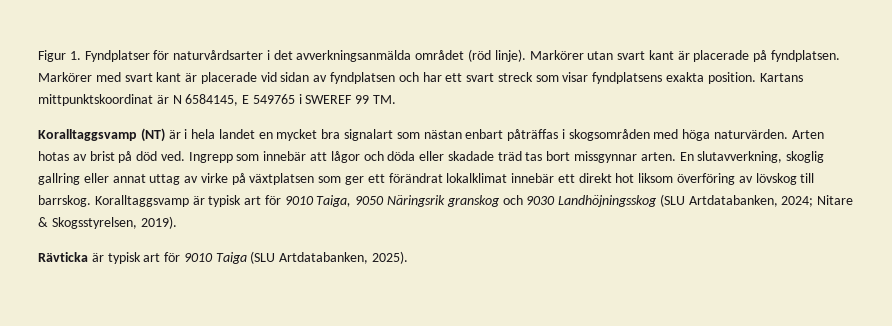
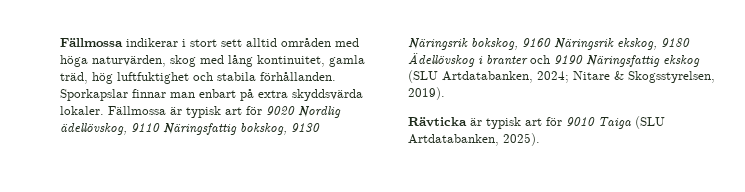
- Figur 1. Fyndplatser för naturvårdsarter i det avverkningsanmälda området (röd linje). Markörer utan svart kant är placerade på fyndplatsen. Markörer med svart kant är placerade vid sidan av fyndplatsen och har ett svart streck som visar fyndplatsens exakta position. Kartans mittpunktskoordinat är N 6584145, E 549765 i SWEREF 99 TM.
- Koralltaggsvamp (NT) är i hela landet en mycket bra signalart som nästan enbart påträffas i skogsområden med höga naturvärden. Arten hotas av brist på död ved. Ingrepp som innebär att lågor och döda eller skadade träd tas bort missgynnar arten. En slutavverkning, skoglig gallring eller annat uttag av virke på växtplatsen som ger ett förändrat lokalklimat innebär ett direkt hot liksom överföring av lövskog till barrskog. Koralltaggsvamp är typisk art för 9010 Taiga, 9050 Näringsrik granskog och 9030 Landhöjningsskog (SLU Artdatabanken, 2024; Nitare & Skogsstyrelsen, 2019).
+ Fällmossa indikerar i stort sett alltid områden med höga naturvärden, skog med lång kontinuitet, gamla träd, hög luftfuktighet och stabila förhållanden. Sporkapslar finnar man enbart på extra skyddsvärda lokaler. Fällmossa är typisk art för 9020 Nordlig ädellövskog, 9110 Näringsfattig bokskog, 9130 Näringsrik bokskog, 9160 Näringsrik ekskog, 9180 Ädellövskog i branter och 9190 Näringsfattig ekskog (SLU Artdatabanken, 2024; Nitare & Skogsstyrelsen, 2019).

